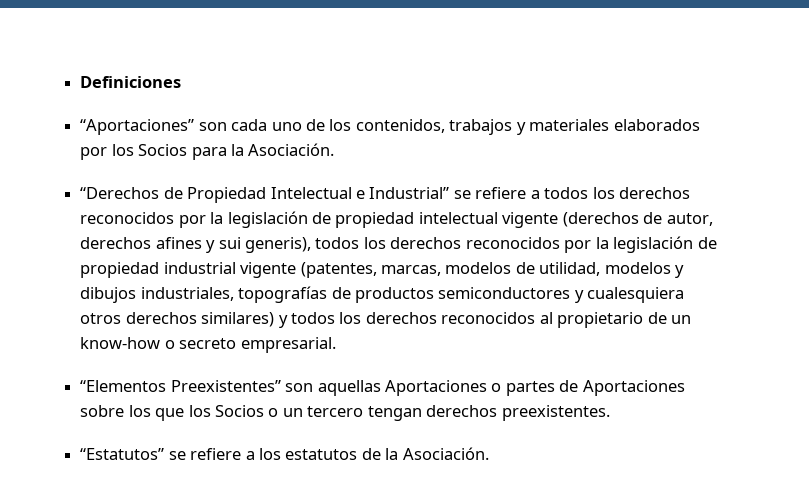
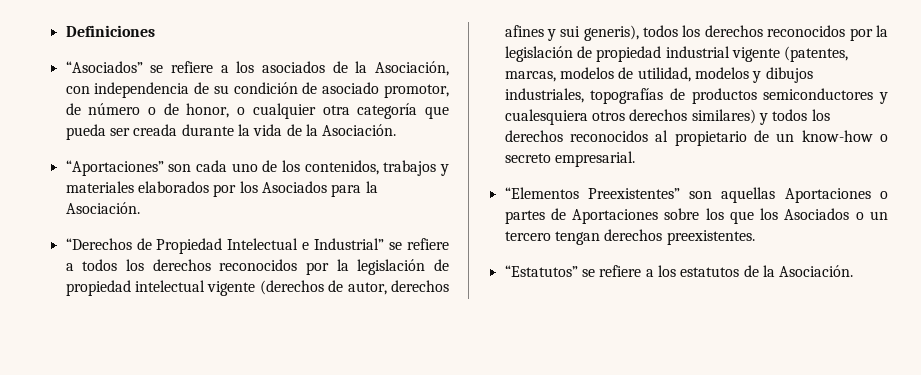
+ “Asociados” se refiere a los asociados de la Asociación, con independencia de su condición de asociado promotor, de número o de honor, o cualquier otra categoría que pueda ser creada durante la vida de la Asociación.
- “Aportaciones” son cada uno de los contenidos, trabajos y materiales elaborados por los Socios para la Asociación.
+ “Aportaciones” son cada uno de los contenidos, trabajos y materiales elaborados por los Asociados para la Asociación.
- “Elementos Preexistentes” son aquellas Aportaciones o partes de Aportaciones sobre los que los Socios o un tercero tengan derechos preexistentes.
+ “Elementos Preexistentes” son aquellas Aportaciones o partes de Aportaciones sobre los que los Asociados o un tercero tengan derechos preexistentes.

